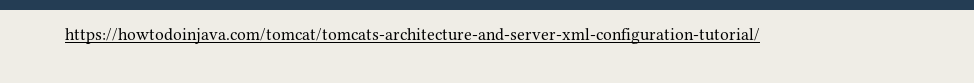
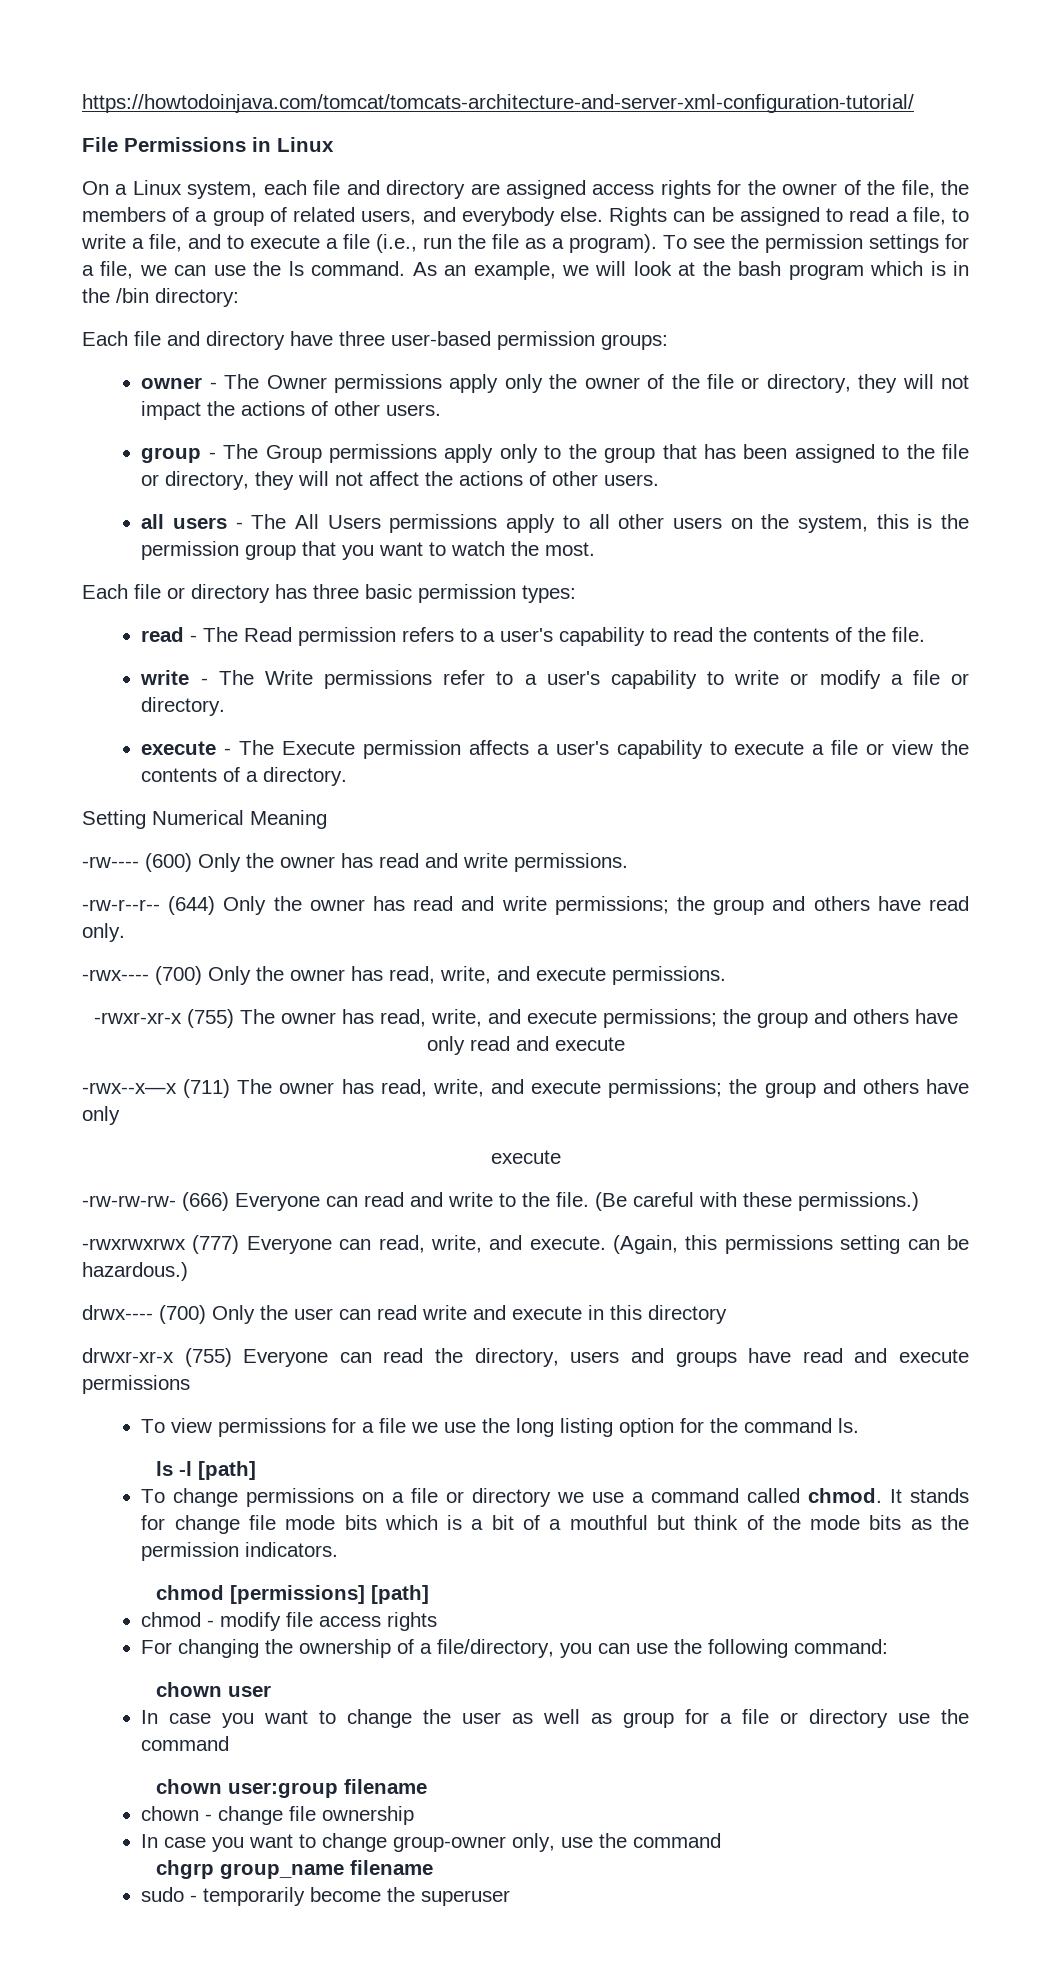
+ File Permissions in Linux
+ On a Linux system, each file and directory are assigned access rights for the owner of the file, the members of a group of related users, and everybody else. Rights can be assigned to read a file, to write a file, and to execute a file (i.e., run the file as a program). To see the permission settings for a file, we can use the ls command. As an example, we will look at the bash program which is in the /bin directory:
+ Each file and directory have three user-based permission groups:
+ owner - The Owner permissions apply only the owner of the file or directory, they will not impact the actions of other users.
+ group - The Group permissions apply only to the group that has been assigned to the file or directory, they will not affect the actions of other users.
+ all users - The All Users permissions apply to all other users on the system, this is the permission group that you want to watch the most.
+ Each file or directory has three basic permission types:
+ read - The Read permission refers to a user's capability to read the contents of the file.
+ write - The Write permissions refer to a user's capability to write or modify a file or directory.
+ execute - The Execute permission affects a user's capability to execute a file or view the contents of a directory.
+ Setting Numerical Meaning
+ -rw---- (600) Only the owner has read and write permissions.
+ -rw-r--r-- (644) Only the owner has read and write permissions; the group and others have read only.
+ -rwx---- (700) Only the owner has read, write, and execute permissions.
+ -rwxr-xr-x (755) The owner has read, write, and execute permissions; the group and others have only read and execute
+ -rwx--x—x (711) The owner has read, write, and execute permissions; the group and others have only
+ execute
+ -rw-rw-rw- (666) Everyone can read and write to the file. (Be careful with these permissions.)
+ -rwxrwxrwx (777) Everyone can read, write, and execute. (Again, this permissions setting can be hazardous.)
+ drwx---- (700) Only the user can read write and execute in this directory
+ drwxr-xr-x (755) Everyone can read the directory, users and groups have read and execute permissions
+ To view permissions for a file we use the long listing option for the command ls.
+ ls -l [path]
+ To change permissions on a file or directory we use a command called chmod. It stands for change file mode bits which is a bit of a mouthful but think of the mode bits as the permission indicators.
+ chmod [permissions] [path]
+ chmod - modify file access rights
+ For changing the ownership of a file/directory, you can use the following command:
+ chown user
+ In case you want to change the user as well as group for a file or directory use the command
+ chown user:group filename
+ chown - change file ownership
+ In case you want to change group-owner only, use the command
+ chgrp group_name filename
+ sudo - temporarily become the superuser

